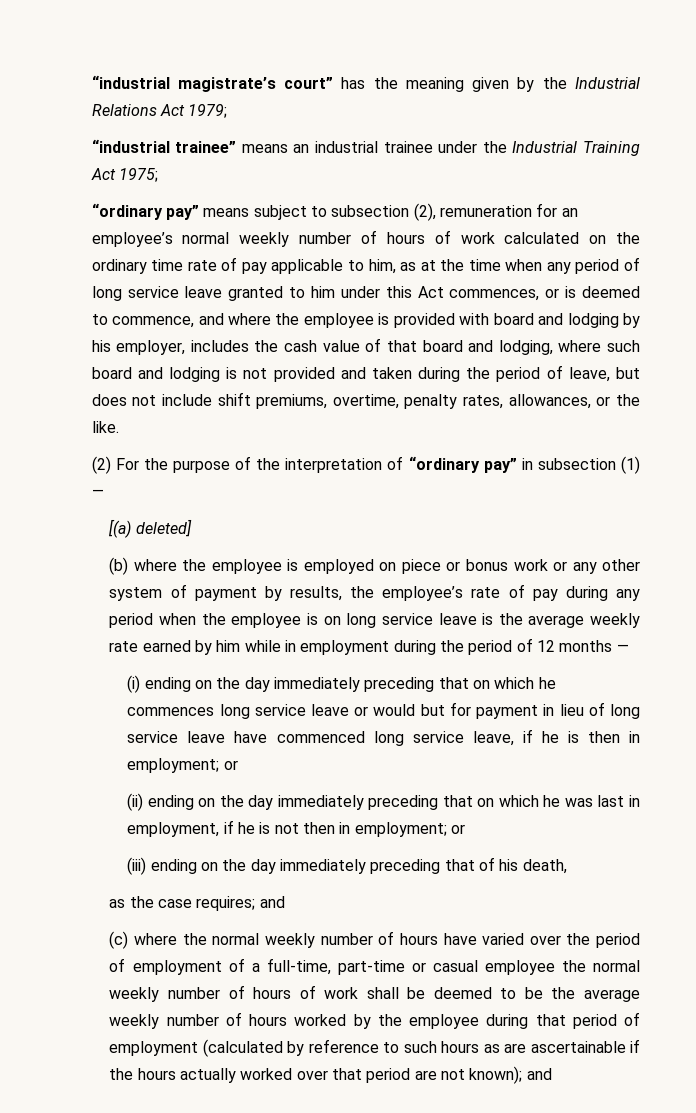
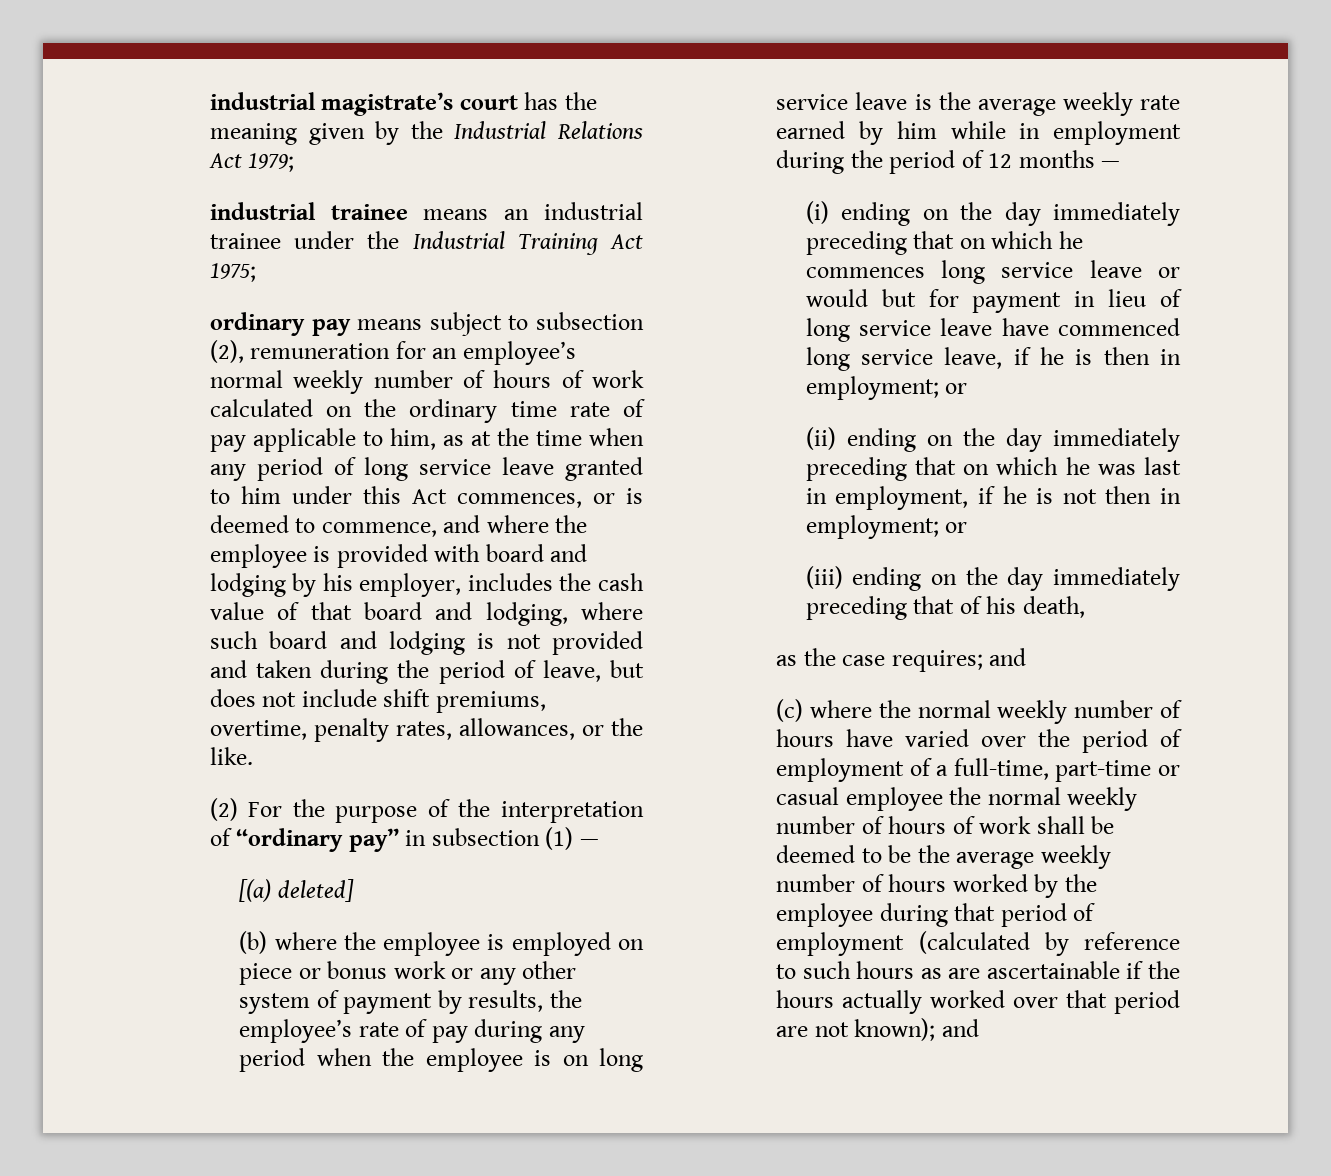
- “industrial magistrate’s court” has the meaning given by the Industrial Relations Act 1979;
+ industrial magistrate’s court has the meaning given by the Industrial Relations Act 1979;
- “industrial trainee” means an industrial trainee under the Industrial Training Act 1975;
+ industrial trainee means an industrial trainee under the Industrial Training Act 1975;
- “ordinary pay” means subject to subsection (2), remuneration for an employee’s normal weekly number of hours of work calculated on the ordinary time rate of pay applicable to him, as at the time when any period of long service leave granted to him under this Act commences, or is deemed to commence, and where the employee is provided with board and lodging by his employer, includes the cash value of that board and lodging, where such board and lodging is not provided and taken during the period of leave, but does not include shift premiums, overtime, penalty rates, allowances, or the like.
+ ordinary pay means subject to subsection (2), remuneration for an employee’s normal weekly number of hours of work calculated on the ordinary time rate of pay applicable to him, as at the time when any period of long service leave granted to him under this Act commences, or is deemed to commence, and where the employee is provided with board and lodging by his employer, includes the cash value of that board and lodging, where such board and lodging is not provided and taken during the period of leave, but does not include shift premiums, overtime, penalty rates, allowances, or the like.

